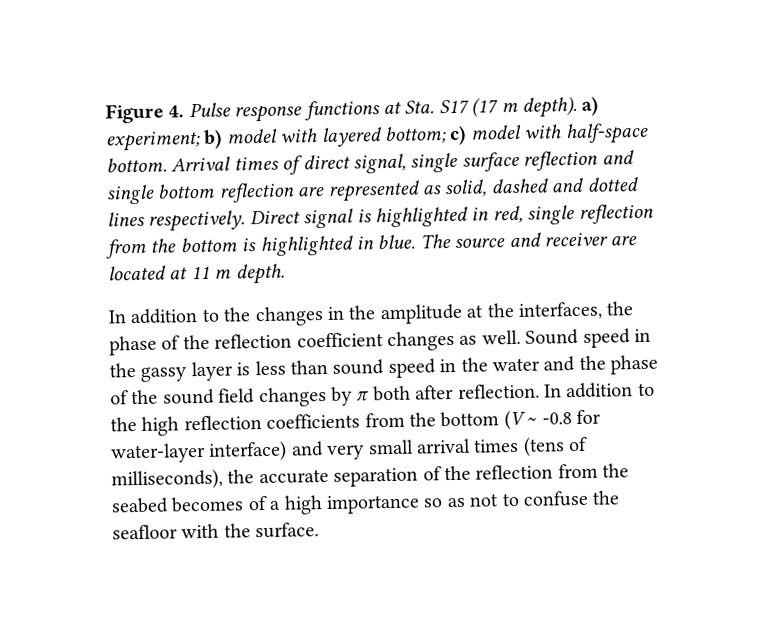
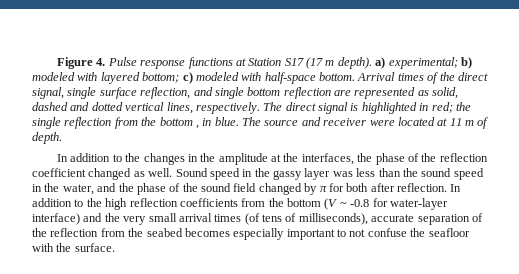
- Figure 4. Pulse response functions at Sta. S17 (17 m depth). a) experiment; b) model with layered bottom; c) model with half-space bottom.
+ Figure 4. Pulse response functions at Station S17 (17 m depth). a) experimental; b) modeled with layered bottom; c) modeled with half-space bottom.
- Arrival times of direct signal, single surface reflection and single bottom reflection are represented as solid, dashed and dotted lines respectively. Direct signal is highlighted in red, single reflection from the bottom is highlighted in blue.
+ Arrival times of the direct signal, single surface reflection, and single bottom reflection are represented as solid, dashed and dotted vertical lines, respectively. The direct signal is highlighted in red; the single reflection from the bottom , in blue.
- The source and receiver are located at 11 m depth.
+ The source and receiver were located at 11 m of depth.
- In addition to the changes in the amplitude at the interfaces, the phase of the reflection coefficient changes as well.
+ In addition to the changes in the amplitude at the interfaces, the phase of the reflection coefficient changed as well.
- Sound speed in the gassy layer is less than sound speed in the water and the phase of the sound field changes by π both after reflection.
+ Sound speed in the gassy layer was less than the sound speed in the water, and the phase of the sound field changed by π for both after reflection.
- In addition to the high reflection coefficients from the bottom (V ~ -0.8 for water-layer interface) and very small arrival times (tens of milliseconds), the accurate separation of the reflection from the seabed becomes of a high importance so as not to confuse the seafloor with the surface.
+ In addition to the high reflection coefficients from the bottom (V ~ -0.8 for water-layer interface) and the very small arrival times (of tens of milliseconds), accurate separation of the reflection from the seabed becomes especially important to not confuse the seafloor with the surface.

